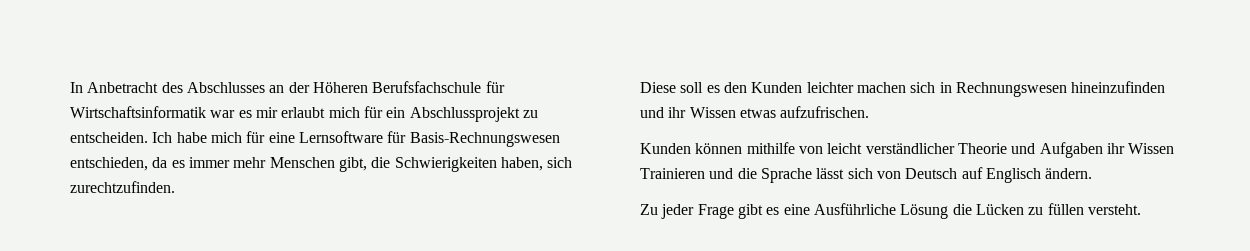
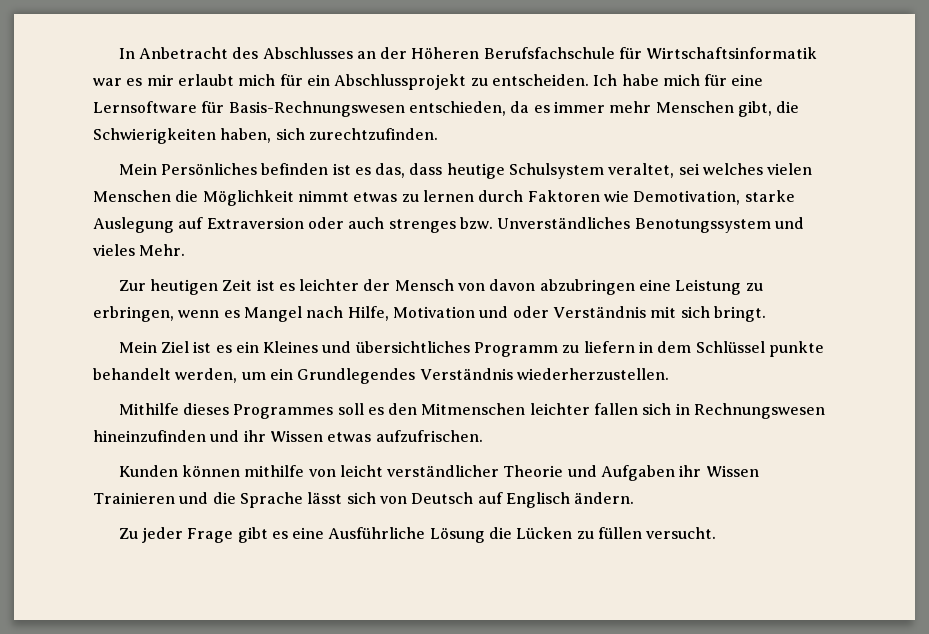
- Diese soll es den Kunden leichter machen sich in Rechnungswesen hineinzufinden und ihr Wissen etwas aufzufrischen.
+ Mein Persönliches befinden ist es das, dass heutige Schulsystem veraltet, sei welches vielen Menschen die Möglichkeit nimmt etwas zu lernen durch Faktoren wie Demotivation, starke Auslegung auf Extraversion oder auch strenges bzw. Unverständliches Benotungssystem und vieles Mehr.
+ Zur heutigen Zeit ist es leichter der Mensch von davon abzubringen eine Leistung zu erbringen, wenn es Mangel nach Hilfe, Motivation und oder Verständnis mit sich bringt.
+ Mein Ziel ist es ein Kleines und übersichtliches Programm zu liefern in dem Schlüssel punkte behandelt werden, um ein Grundlegendes Verständnis wiederherzustellen.
+ Mithilfe dieses Programmes soll es den Mitmenschen leichter fallen sich in Rechnungswesen hineinzufinden und ihr Wissen etwas aufzufrischen.
- Zu jeder Frage gibt es eine Ausführliche Lösung die Lücken zu füllen versteht.
+ Zu jeder Frage gibt es eine Ausführliche Lösung die Lücken zu füllen versucht.

